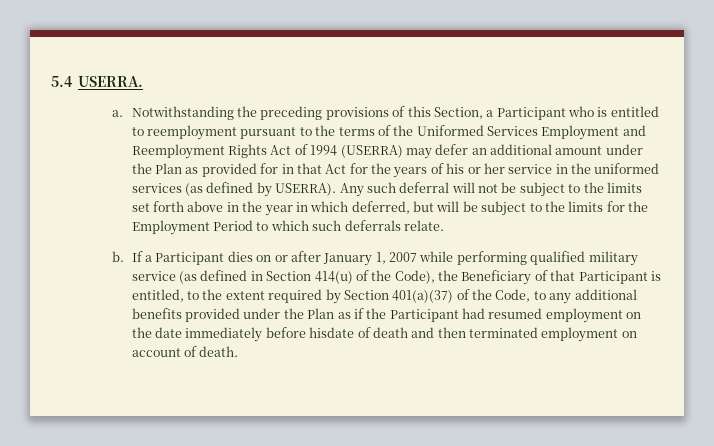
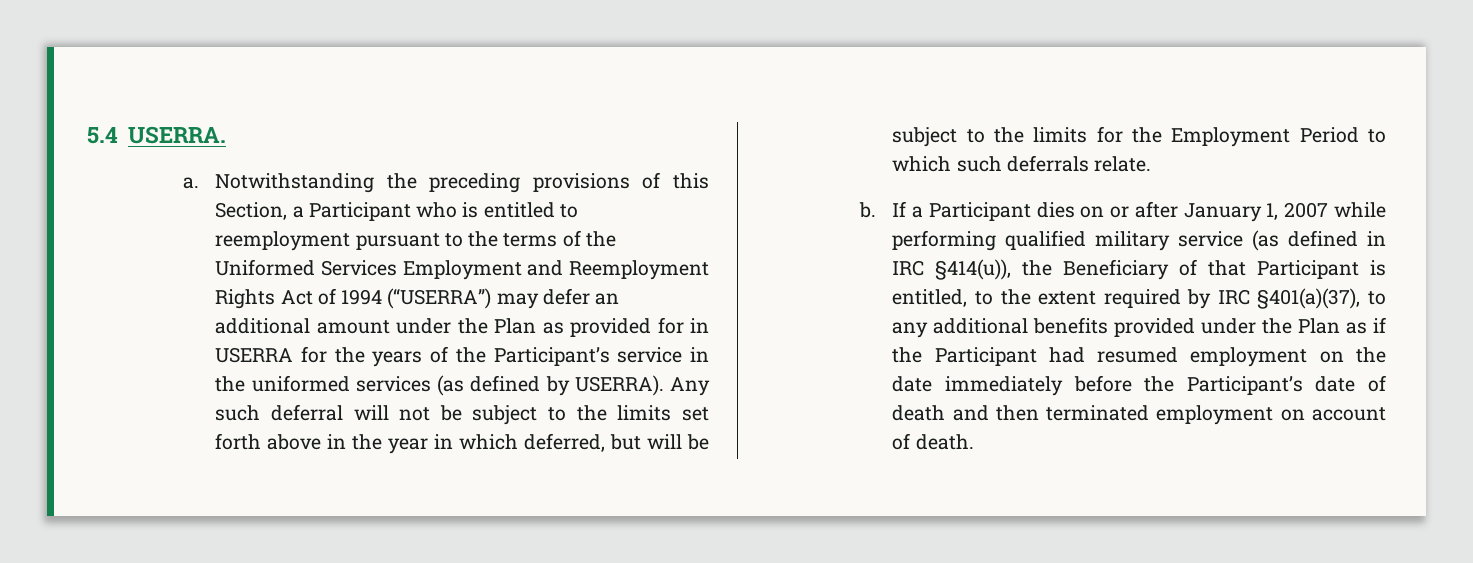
- Notwithstanding the preceding provisions of this Section, a Participant who is entitled to reemployment pursuant to the terms of the Uniformed Services Employment and Reemployment Rights Act of 1994 (USERRA) may defer an additional amount under the Plan as provided for in that Act for the years of his or her service in the uniformed services (as defined by USERRA).
+ Notwithstanding the preceding provisions of this Section, a Participant who is entitled to reemployment pursuant to the terms of the Uniformed Services Employment and Reemployment Rights Act of 1994 (“USERRA”) may defer an additional amount under the Plan as provided for in USERRA for the years of the Participant’s service in the uniformed services (as defined by USERRA).
- If a Participant dies on or after January 1, 2007 while performing qualified military service (as defined in Section 414(u) of the Code), the Beneficiary of that Participant is entitled, to the extent required by Section 401(a)(37) of the Code, to any additional benefits provided under the Plan as if the Participant had resumed employment on the date immediately before hisdate of death and then terminated employment on account of death.
+ If a Participant dies on or after January 1, 2007 while performing qualified military service (as defined in IRC §414(u)), the Beneficiary of that Participant is entitled, to the extent required by IRC §401(a)(37), to any additional benefits provided under the Plan as if the Participant had resumed employment on the date immediately before the Participant’s date of death and then terminated employment on account of death.

